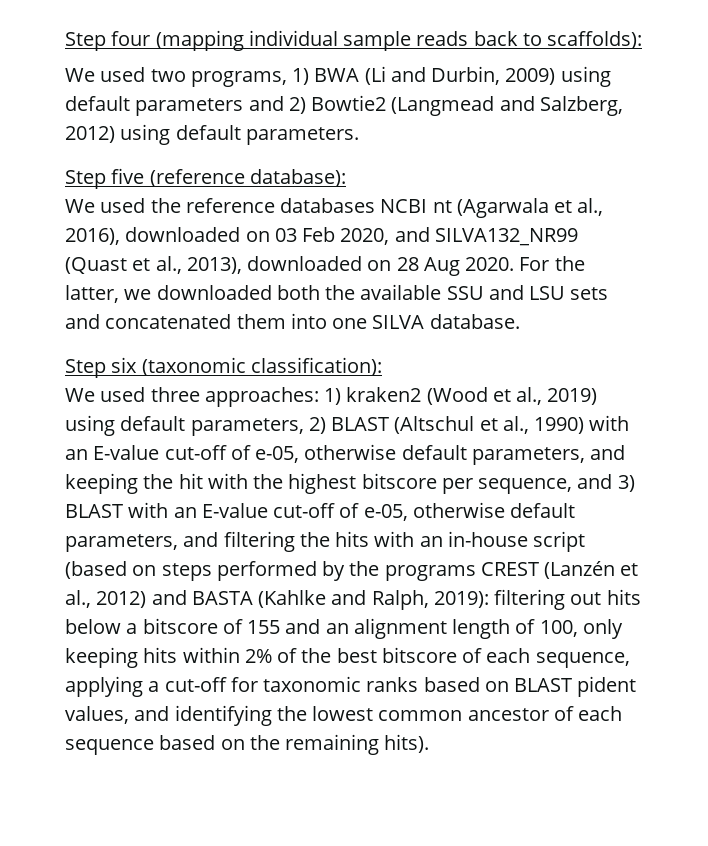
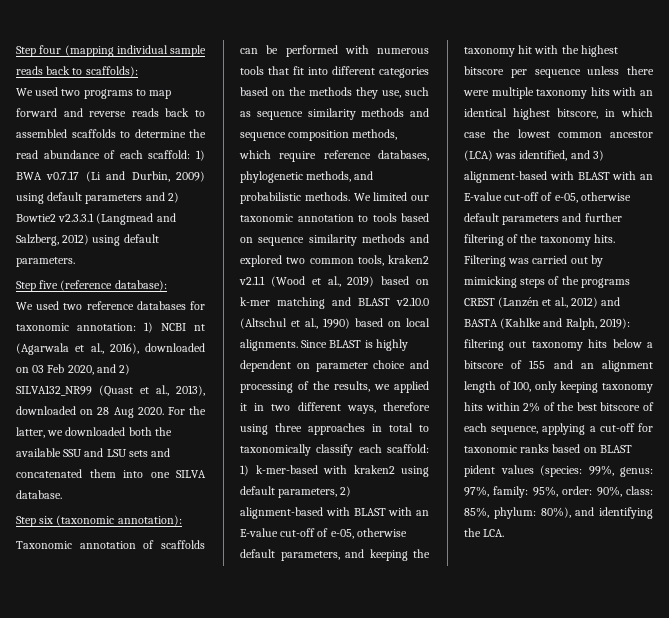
- We used two programs, 1) BWA (Li and Durbin, 2009) using default parameters and 2) Bowtie2 (Langmead and Salzberg, 2012) using default parameters.
+ We used two programs to map forward and reverse reads back to assembled scaffolds to determine the read abundance of each scaffold: 1) BWA v0.7.17 (Li and Durbin, 2009) using default parameters and 2) Bowtie2 v2.3.3.1 (Langmead and Salzberg, 2012) using default parameters.
- We used the reference databases NCBI nt (Agarwala et al., 2016), downloaded on 03 Feb 2020, and SILVA132_NR99 (Quast et al., 2013), downloaded on 28 Aug 2020.
+ We used two reference databases for taxonomic annotation: 1) NCBI nt (Agarwala et al., 2016), downloaded on 03 Feb 2020, and 2) SILVA132_NR99 (Quast et al., 2013), downloaded on 28 Aug 2020.
- Step six (taxonomic classification):
- We used three approaches: 1) kraken2 (Wood et al., 2019) using default parameters, 2) BLAST (Altschul et al., 1990) with an E-value cut-off of e-05, otherwise default parameters, and keeping the hit with the highest bitscore per sequence, and 3) BLAST with an E-value cut-off of e-05, otherwise default parameters, and filtering the hits with an in-house script (based on steps performed by the programs CREST (Lanzén et al., 2012) and BASTA (Kahlke and Ralph, 2019):
+ Step six (taxonomic annotation):
+ Taxonomic annotation of scaffolds can be performed with numerous tools that fit into different categories based on the methods they use, such as sequence similarity methods and sequence composition methods, which require reference databases, phylogenetic methods, and probabilistic methods. We limited our taxonomic annotation to tools based on sequence similarity methods and explored two common tools, kraken2 v2.1.1 (Wood et al., 2019) based on k-mer matching and BLAST v2.10.0 (Altschul et al., 1990) based on local alignments. Since BLAST is highly dependent on parameter choice and processing of the results, we applied it in two different ways, therefore using three approaches in total to taxonomically classify each scaffold: 1) k-mer-based with kraken2 using default parameters, 2) alignment-based with BLAST with an E-value cut-off of e-05, otherwise default parameters, and keeping the taxonomy hit with the highest bitscore per sequence unless there were multiple taxonomy hits with an identical highest bitscore, in which case the lowest common ancestor (LCA) was identified, and 3) alignment-based with BLAST with an E-value cut-off of e-05, otherwise default parameters and further filtering of the taxonomy hits. Filtering was carried out by mimicking steps of the programs CREST (Lanzén et al., 2012) and BASTA (Kahlke and Ralph, 2019):
- filtering out hits below a bitscore of 155 and an alignment length of 100, only keeping hits within 2% of the best bitscore of each sequence, applying a cut-off for taxonomic ranks based on BLAST pident values, and identifying the lowest common ancestor of each sequence based on the remaining hits).
+ filtering out taxonomy hits below a bitscore of 155 and an alignment length of 100, only keeping taxonomy hits within 2% of the best bitscore of each sequence, applying a cut-off for taxonomic ranks based on BLAST pident values (species: 99%, genus: 97%, family: 95%, order: 90%, class: 85%, phylum: 80%), and identifying the LCA.

